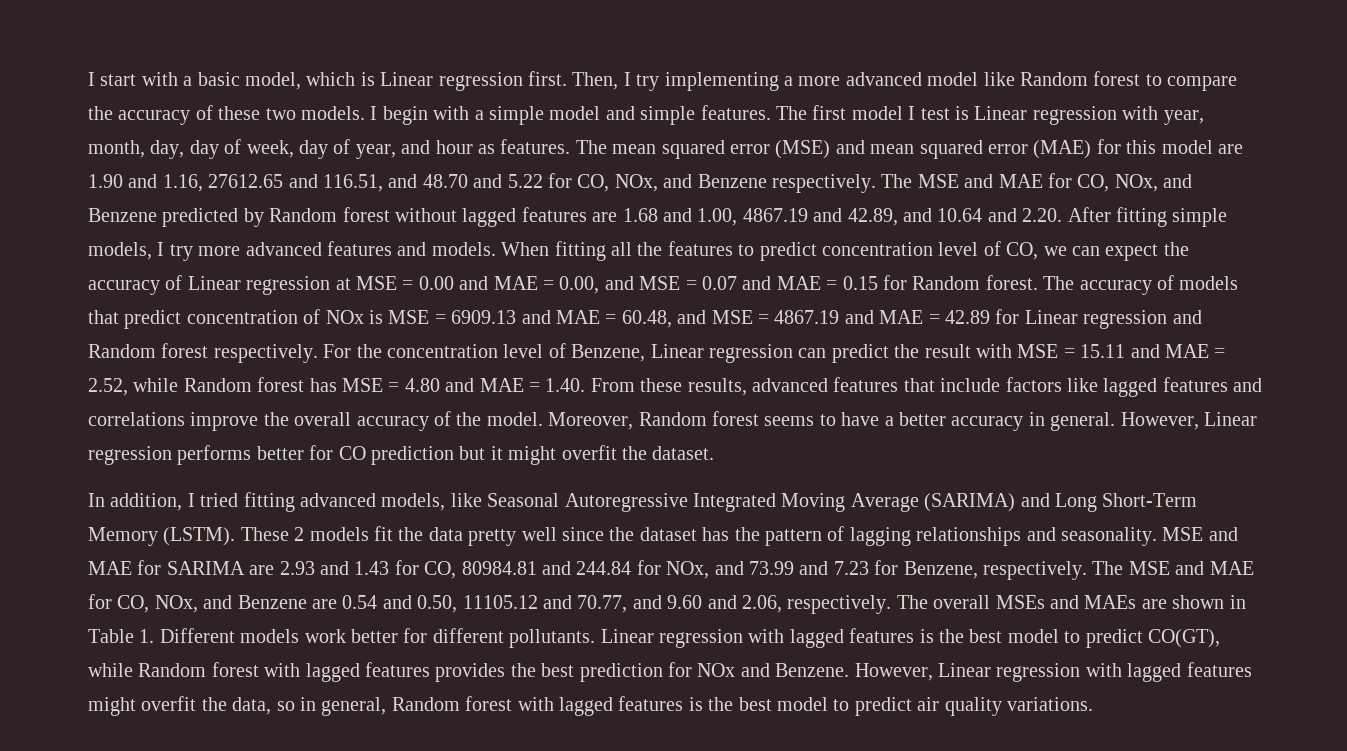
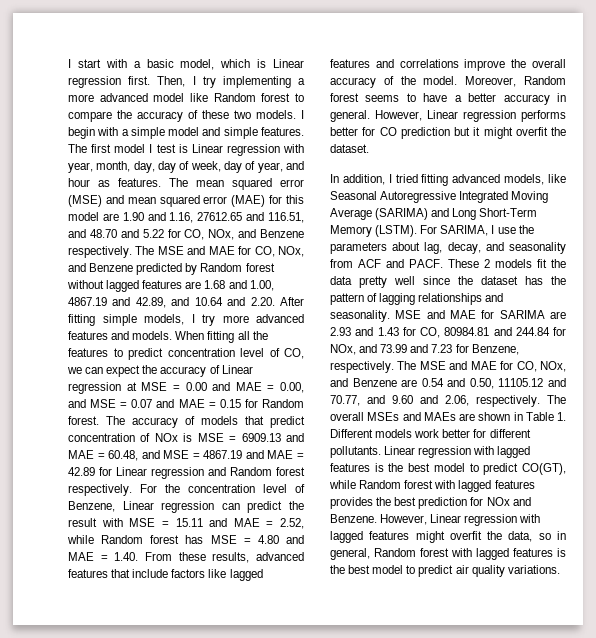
+ For SARIMA, I use the parameters about lag, decay, and seasonality from ACF and PACF.

